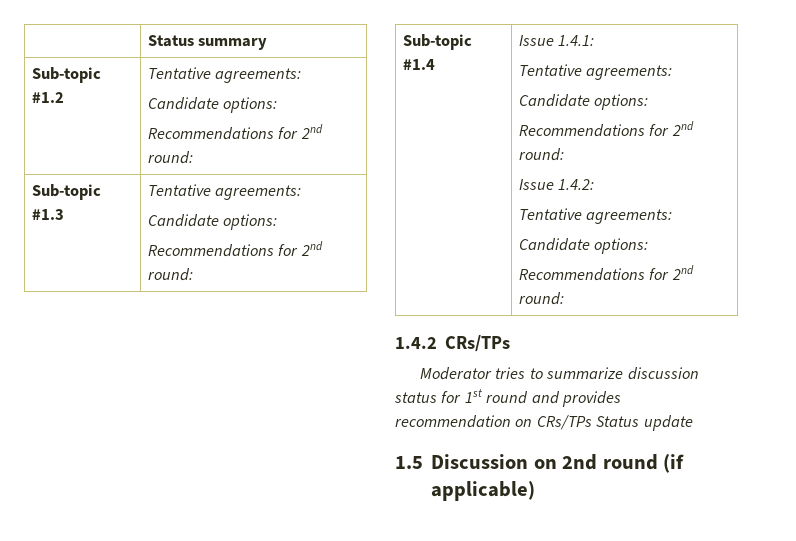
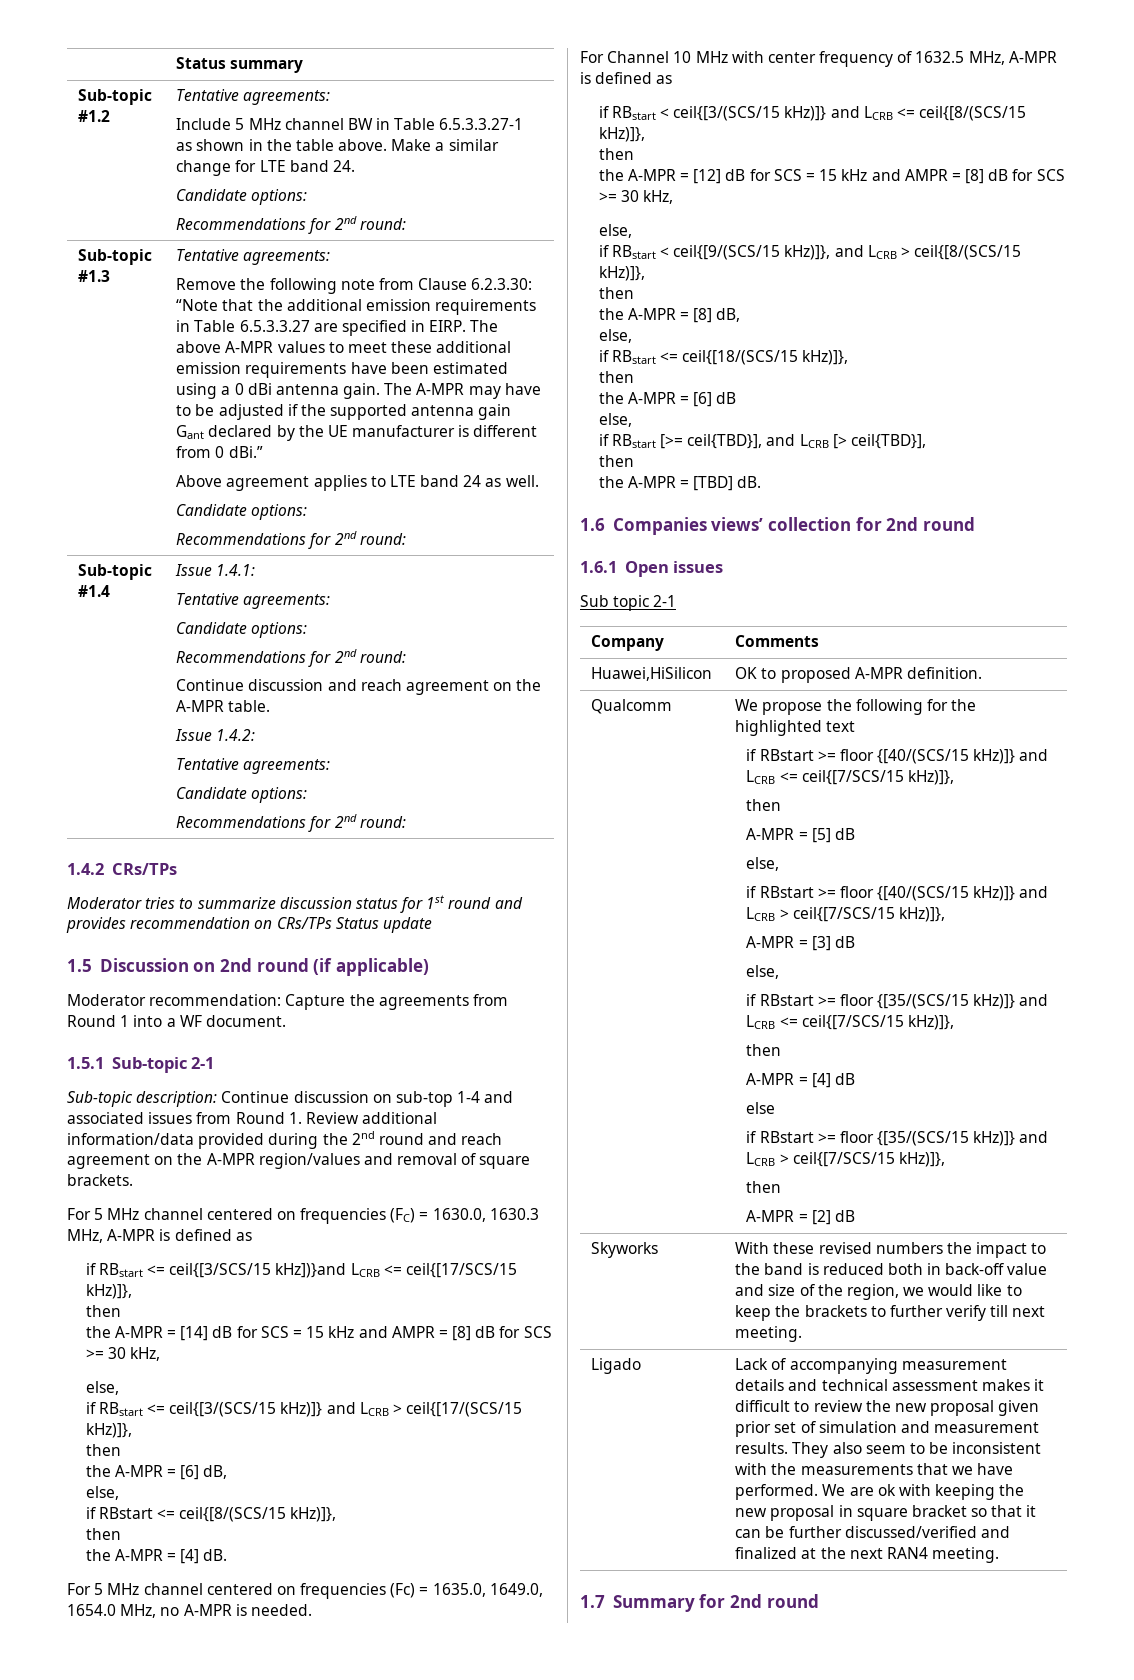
  Sub-topic #1.2 | Tentative agreements:
+ Include 5 MHz channel BW in Table 6.5.3.3.27-1 as shown in the table above. Make a similar change for LTE band 24.
+ Remove the following note from Clause 6.2.3.30: “Note that the additional emission requirements in Table 6.5.3.3.27 are specified in EIRP. The above A-MPR values to meet these additional emission requirements have been estimated using a 0 dBi antenna gain. The A-MPR may have to be adjusted if the supported antenna gain Gant declared by the UE manufacturer is different from 0 dBi.”
+ Above agreement applies to LTE band 24 as well.
  Sub-topic #1.4 | Issue 1.4.1:
  Tentative agreements:
  Candidate options:
  Recommendations for 2nd round:
+ Continue discussion and reach agreement on the A-MPR table.
+ Moderator recommendation: Capture the agreements from Round 1 into a WF document.
+ 1.5.1 Sub-topic 2-1
+ Sub-topic description: Continue discussion on sub-top 1-4 and associated issues from Round 1. Review additional information/data provided during the 2nd round and reach agreement on the A-MPR region/values and removal of square brackets.
+ For 5 MHz channel centered on frequencies (FC) = 1630.0, 1630.3 MHz, A-MPR is defined as
+ if RBstart <= ceil{[3/SCS/15 kHz])}and LCRB <= ceil{[17/SCS/15 kHz)]},
+ then
+ the A-MPR = [14] dB for SCS = 15 kHz and AMPR = [8] dB for SCS >= 30 kHz,
+ else,
+ if RBstart <= ceil{[3/(SCS/15 kHz)]} and LCRB > ceil{[17/(SCS/15 kHz)]},
+ then
+ the A-MPR = [6] dB,
+ else,
+ if RBstart <= ceil{[8/(SCS/15 kHz)]},
+ then
+ the A-MPR = [4] dB.
+ For 5 MHz channel centered on frequencies (Fc) = 1635.0, 1649.0, 1654.0 MHz, no A-MPR is needed.
+ For Channel 10 MHz with center frequency of 1632.5 MHz, A-MPR is defined as
+ if RBstart < ceil{[3/(SCS/15 kHz)]} and LCRB <= ceil{[8/(SCS/15 kHz)]},
+ then
+ the A-MPR = [12] dB for SCS = 15 kHz and AMPR = [8] dB for SCS >= 30 kHz,
+ else,
+ if RBstart < ceil{[9/(SCS/15 kHz)]}, and LCRB > ceil{[8/(SCS/15 kHz)]},
+ then
+ the A-MPR = [8] dB,
+ else,
+ if RBstart <= ceil{[18/(SCS/15 kHz)]},
+ then
+ the A-MPR = [6] dB
+ else,
+ if RBstart [>= ceil{TBD}], and LCRB [> ceil{TBD}],
+ then
+ the A-MPR = [TBD] dB.
+ 1.6 Companies views’ collection for 2nd round
+ 1.6.1 Open issues
+ Sub topic 2-1
+ Company | Comments
+ Huawei,HiSilicon | OK to proposed A-MPR definition.
+ Qualcomm | We propose the following for the highlighted text
+ if RBstart >= floor {[40/(SCS/15 kHz)]} and LCRB <= ceil{[7/SCS/15 kHz)]},
+ then
+ A-MPR = [5] dB
+ else,
+ if RBstart >= floor {[40/(SCS/15 kHz)]} and LCRB > ceil{[7/SCS/15 kHz)]},
+ A-MPR = [3] dB
+ else,
+ if RBstart >= floor {[35/(SCS/15 kHz)]} and LCRB <= ceil{[7/SCS/15 kHz)]},
+ then
+ A-MPR = [4] dB
+ else
+ if RBstart >= floor {[35/(SCS/15 kHz)]} and LCRB > ceil{[7/SCS/15 kHz)]},
+ then
+ A-MPR = [2] dB
+ Skyworks | With these revised numbers the impact to the band is reduced both in back-off value and size of the region, we would like to keep the brackets to further verify till next meeting.
+ Ligado | Lack of accompanying measurement details and technical assessment makes it difficult to review the new proposal given prior set of simulation and measurement results. They also seem to be inconsistent with the measurements that we have performed. We are ok with keeping the new proposal in square bracket so that it can be further discussed/verified and finalized at the next RAN4 meeting.
+ 1.7 Summary for 2nd round

